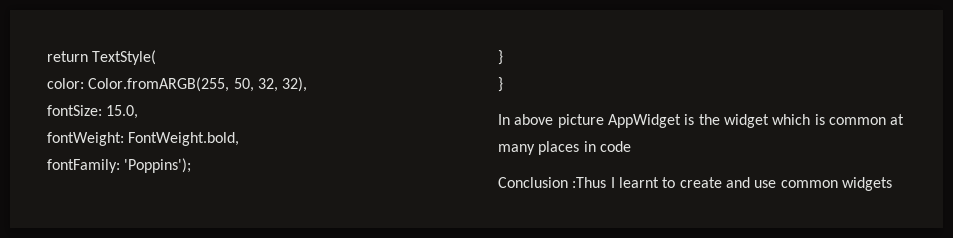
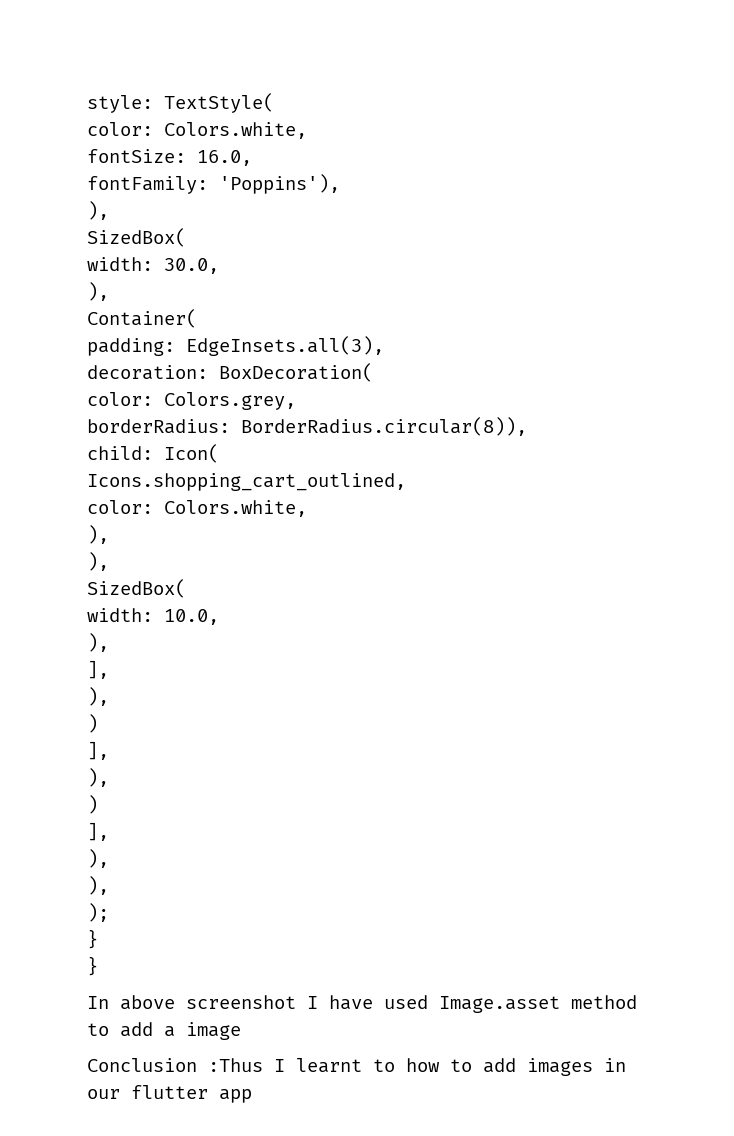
- return TextStyle(
- color: Color.fromARGB(255, 50, 32, 32),
- fontSize: 15.0,
- fontWeight: FontWeight.bold,
- fontFamily: 'Poppins');
+ style: TextStyle(
+ color: Colors.white,
+ fontSize: 16.0,
+ fontFamily: 'Poppins'),
+ ),
+ SizedBox(
+ width: 30.0,
+ ),
+ Container(
+ padding: EdgeInsets.all(3),
+ decoration: BoxDecoration(
+ color: Colors.grey,
+ borderRadius: BorderRadius.circular(8)),
+ child: Icon(
+ Icons.shopping_cart_outlined,
+ color: Colors.white,
+ ),
+ ),
+ SizedBox(
+ width: 10.0,
+ ),
+ ],
+ ),
+ )
+ ],
+ ),
+ )
+ ],
+ ),
+ ),
+ );
  }
  }
- In above picture AppWidget is the widget which is common at many places in code
+ In above screenshot I have used Image.asset method to add a image
- Conclusion :Thus I learnt to create and use common widgets
+ Conclusion :Thus I learnt to how to add images in our flutter app

